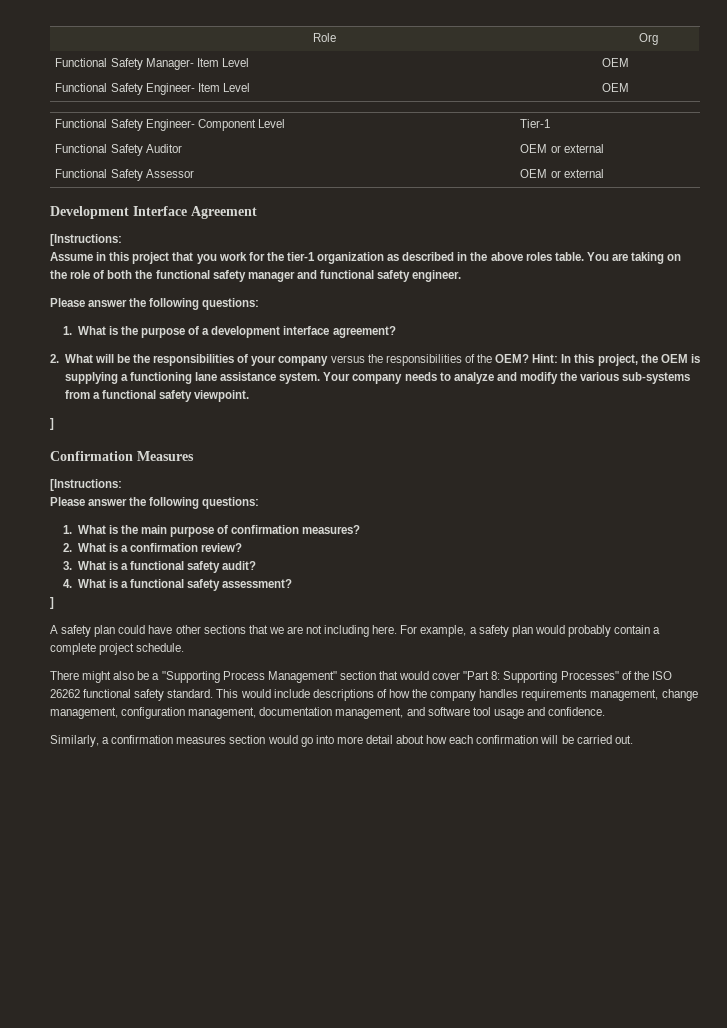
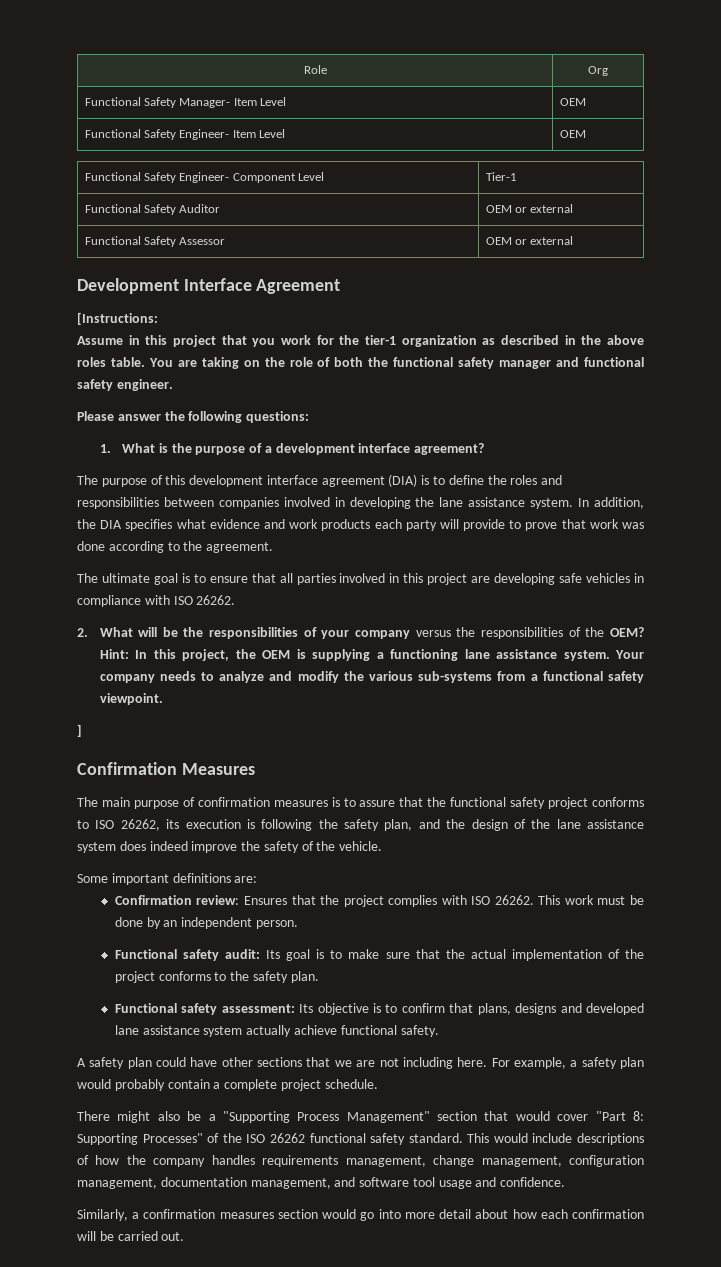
+ The purpose of this development interface agreement (DIA) is to define the roles and responsibilities between companies involved in developing the lane assistance system. In addition, the DIA specifies what evidence and work products each party will provide to prove that work was done according to the agreement.
+ The ultimate goal is to ensure that all parties involved in this project are developing safe vehicles in compliance with ISO 26262.
  Confirmation Measures
- [Instructions:
- Please answer the following questions:
- 1. What is the main purpose of confirmation measures?
- 2. What is a confirmation review?
- 3. What is a functional safety audit?
- 4. What is a functional safety assessment?
- ]
+ The main purpose of confirmation measures is to assure that the functional safety project conforms to ISO 26262, its execution is following the safety plan, and the design of the lane assistance system does indeed improve the safety of the vehicle.
+ Some important definitions are:
+ Confirmation review: Ensures that the project complies with ISO 26262. This work must be done by an independent person.
+ Functional safety audit: Its goal is to make sure that the actual implementation of the project conforms to the safety plan.
+ Functional safety assessment: Its objective is to confirm that plans, designs and developed lane assistance system actually achieve functional safety.

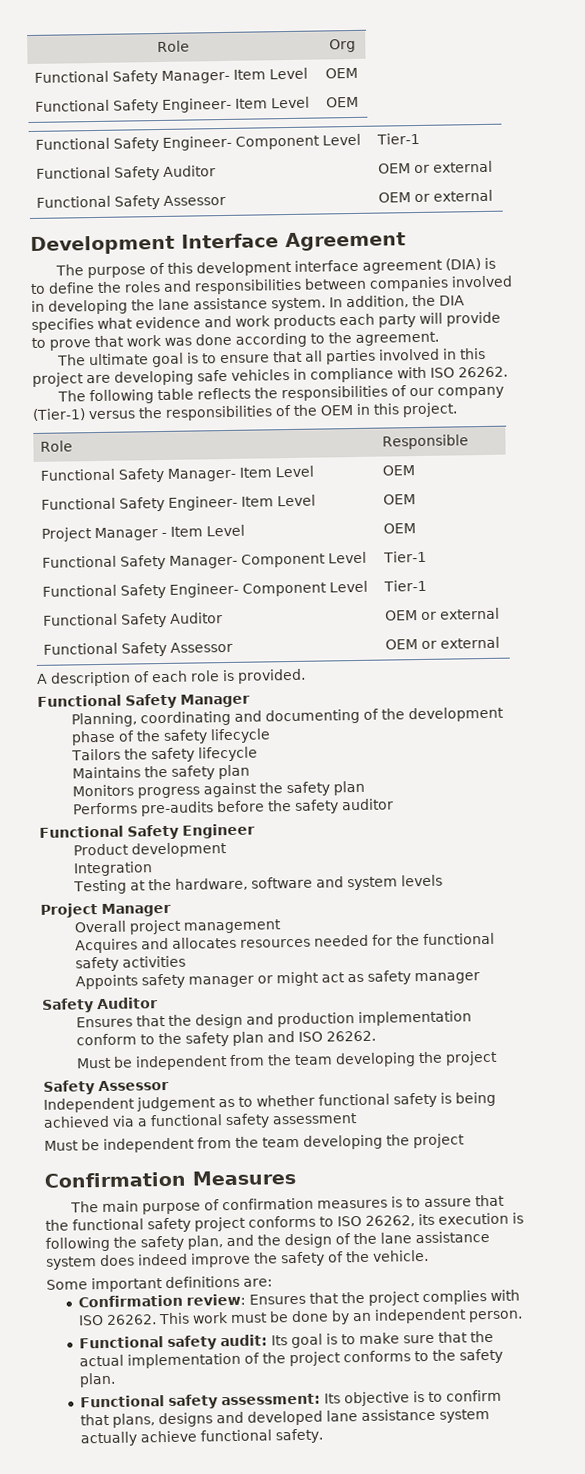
- [Instructions:
- Assume in this project that you work for the tier-1 organization as described in the above roles table. You are taking on the role of both the functional safety manager and functional safety engineer.
- Please answer the following questions:
- 1. What is the purpose of a development interface agreement?
- 2. What will be the responsibilities of your company versus the responsibilities of the OEM? Hint: In this project, the OEM is supplying a functioning lane assistance system. Your company needs to analyze and modify the various sub-systems from a functional safety viewpoint.
- ]
+ The following table reflects the responsibilities of our company (Tier-1) versus the responsibilities of the OEM in this project.
+ Role | Responsible
+ Functional Safety Manager- Item Level | OEM
+ Functional Safety Engineer- Item Level | OEM
+ Project Manager - Item Level | OEM
+ Functional Safety Manager- Component Level | Tier-1
+ Functional Safety Engineer- Component Level | Tier-1
+ Functional Safety Auditor | OEM or external
+ Functional Safety Assessor | OEM or external
+ A description of each role is provided.
+ Functional Safety Manager
+ Planning, coordinating and documenting of the development phase of the safety lifecycle
+ Tailors the safety lifecycle
+ Maintains the safety plan
+ Monitors progress against the safety plan
+ Performs pre-audits before the safety auditor
+ Functional Safety Engineer
+ Product development
+ Integration
+ Testing at the hardware, software and system levels
+ Project Manager
+ Overall project management
+ Acquires and allocates resources needed for the functional safety activities
+ Appoints safety manager or might act as safety manager
+ Safety Auditor
+ Ensures that the design and production implementation conform to the safety plan and ISO 26262.
+ Must be independent from the team developing the project
+ Safety Assessor
+ Independent judgement as to whether functional safety is being achieved via a functional safety assessment
+ Must be independent from the team developing the project
- A safety plan could have other sections that we are not including here. For example, a safety plan would probably contain a complete project schedule.
- There might also be a "Supporting Process Management" section that would cover "Part 8: Supporting Processes" of the ISO 26262 functional safety standard. This would include descriptions of how the company handles requirements management, change management, configuration management, documentation management, and software tool usage and confidence.
- Similarly, a confirmation measures section would go into more detail about how each confirmation will be carried out.

